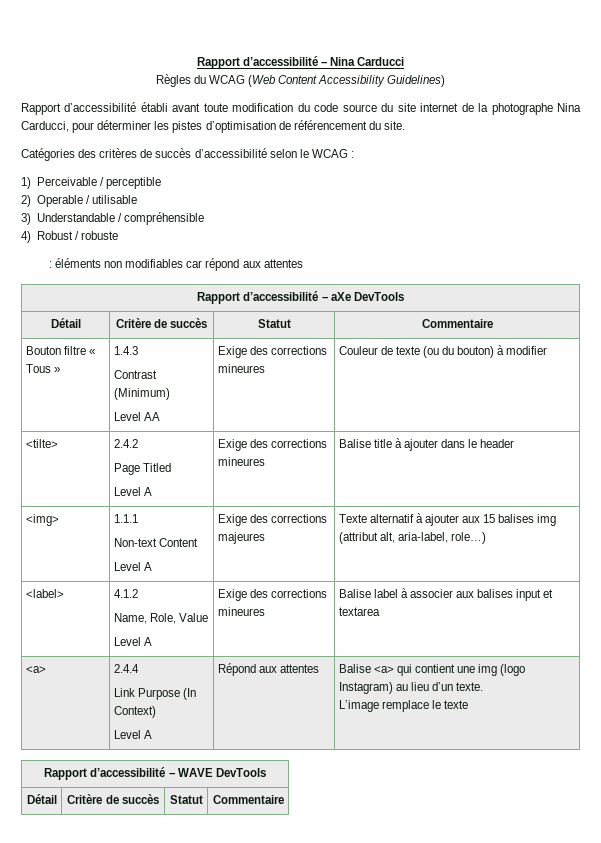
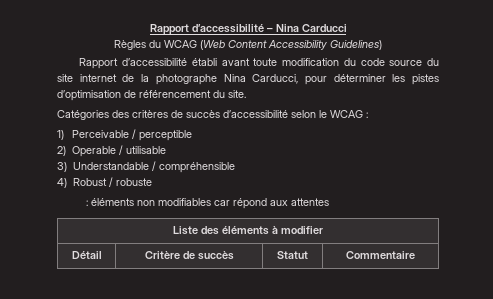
- Rapport d’accessibilité – aXe DevTools
- Détail | Critère de succès | Statut | Commentaire
- Bouton filtre « Tous » | 1.4.3
- Contrast (Minimum)
- Level AA | Exige des corrections mineures | Couleur de texte (ou du bouton) à modifier
- <tilte> | 2.4.2
- Page Titled
- Level A | Exige des corrections mineures | Balise title à ajouter dans le header
- <img> | 1.1.1
- Non-text Content
- Level A | Exige des corrections majeures | Texte alternatif à ajouter aux 15 balises img (attribut alt, aria-label, role…)
- <label> | 4.1.2
- Name, Role, Value
- Level A | Exige des corrections mineures | Balise label à associer aux balises input et textarea
- <a> | 2.4.4
- Link Purpose (In Context)
- Level A | Répond aux attentes | Balise <a> qui contient une img (logo Instagram) au lieu d’un texte.
- L’image remplace le texte
- Rapport d’accessibilité – WAVE DevTools
+ Liste des éléments à modifier

